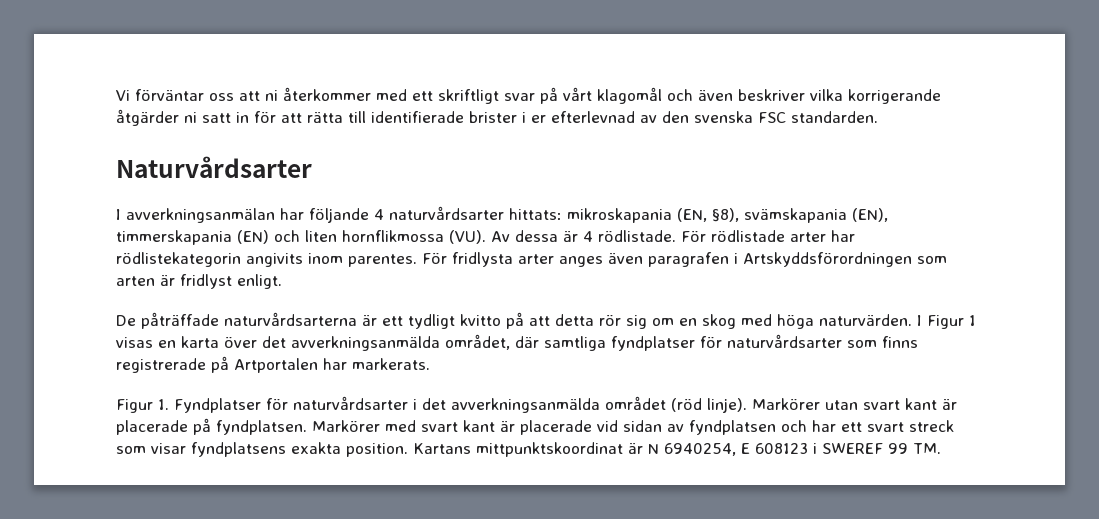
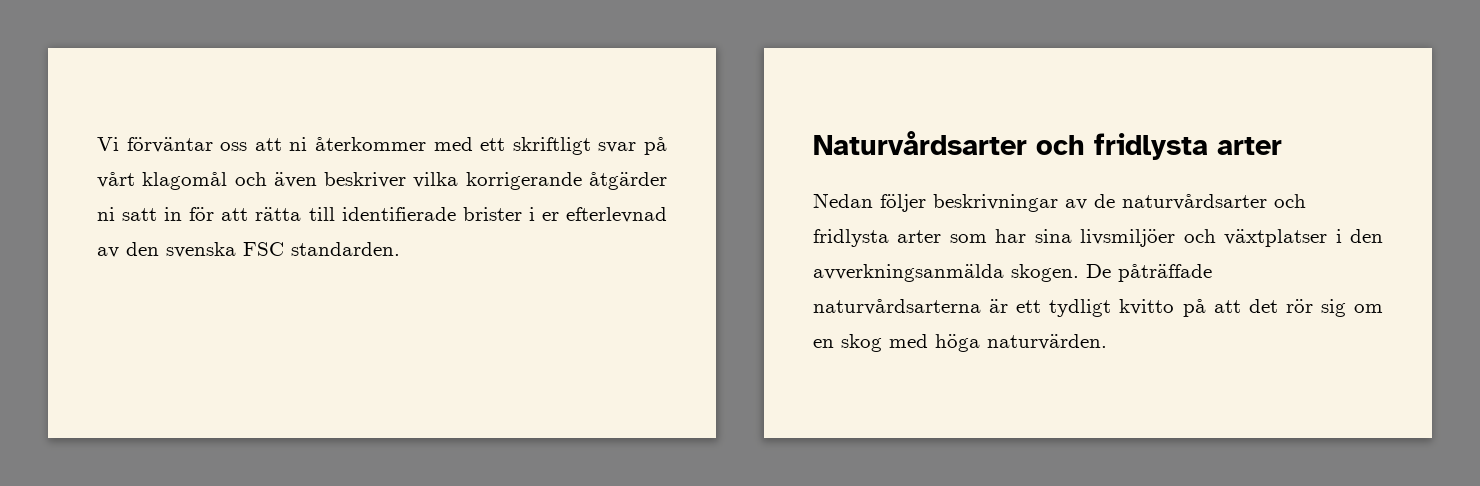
- Naturvårdsarter
- I avverkningsanmälan har följande 4 naturvårdsarter hittats: mikroskapania (EN, §8), svämskapania (EN), timmerskapania (EN) och liten hornflikmossa (VU). Av dessa är 4 rödlistade. För rödlistade arter har rödlistekategorin angivits inom parentes. För fridlysta arter anges även paragrafen i Artskyddsförordningen som arten är fridlyst enligt.
- De påträffade naturvårdsarterna är ett tydligt kvitto på att detta rör sig om en skog med höga naturvärden. I Figur 1 visas en karta över det avverkningsanmälda området, där samtliga fyndplatser för naturvårdsarter som finns registrerade på Artportalen har markerats.
- Figur 1. Fyndplatser för naturvårdsarter i det avverkningsanmälda området (röd linje). Markörer utan svart kant är placerade på fyndplatsen. Markörer med svart kant är placerade vid sidan av fyndplatsen och har ett svart streck som visar fyndplatsens exakta position. Kartans mittpunktskoordinat är N 6940254, E 608123 i SWEREF 99 TM.
+ Naturvårdsarter och fridlysta arter
+ Nedan följer beskrivningar av de naturvårdsarter och fridlysta arter som har sina livsmiljöer och växtplatser i den avverkningsanmälda skogen. De påträffade naturvårdsarterna är ett tydligt kvitto på att det rör sig om en skog med höga naturvärden.

